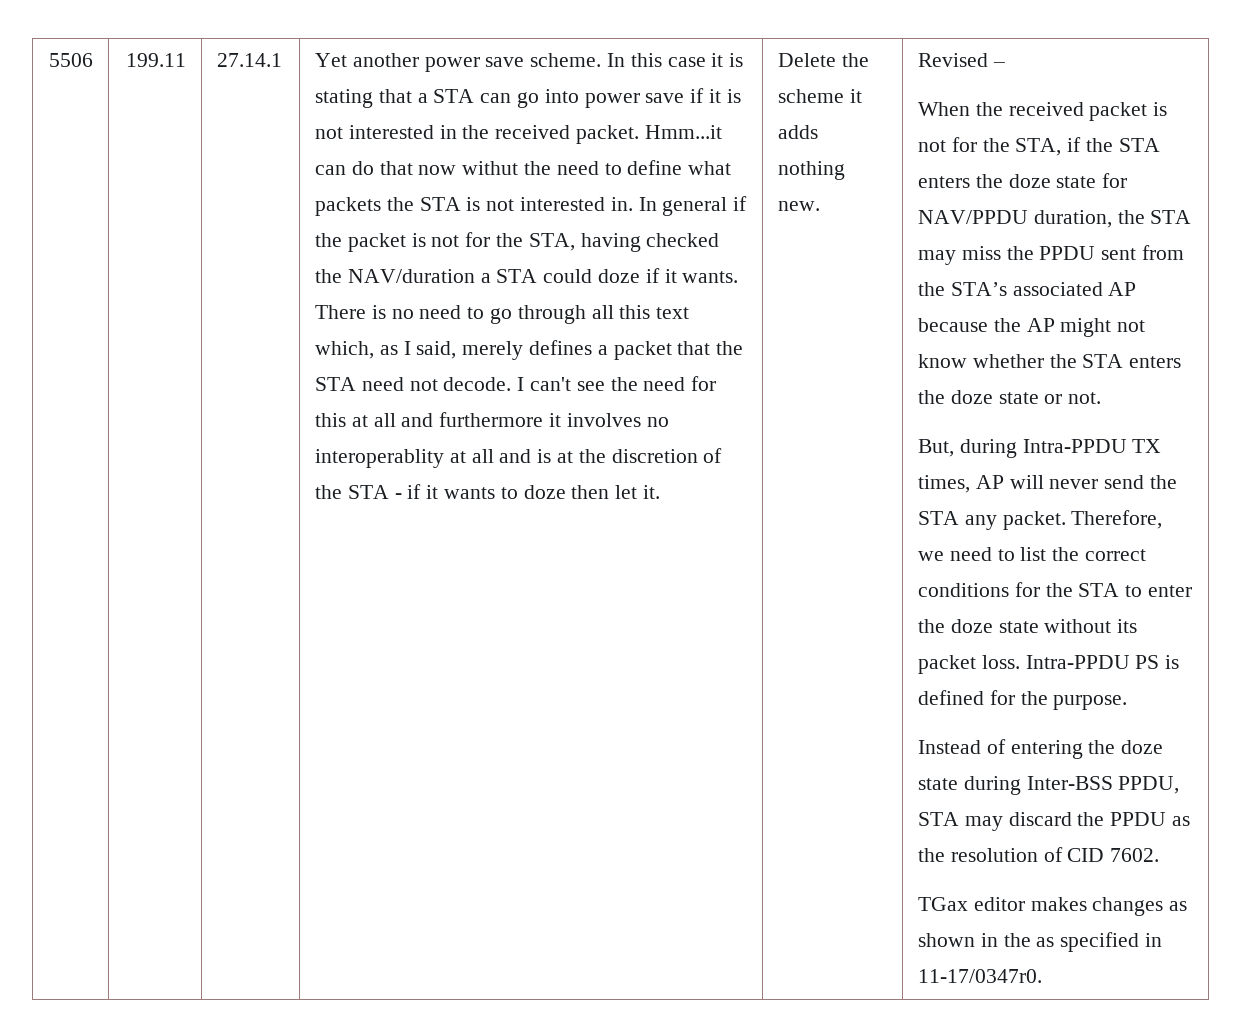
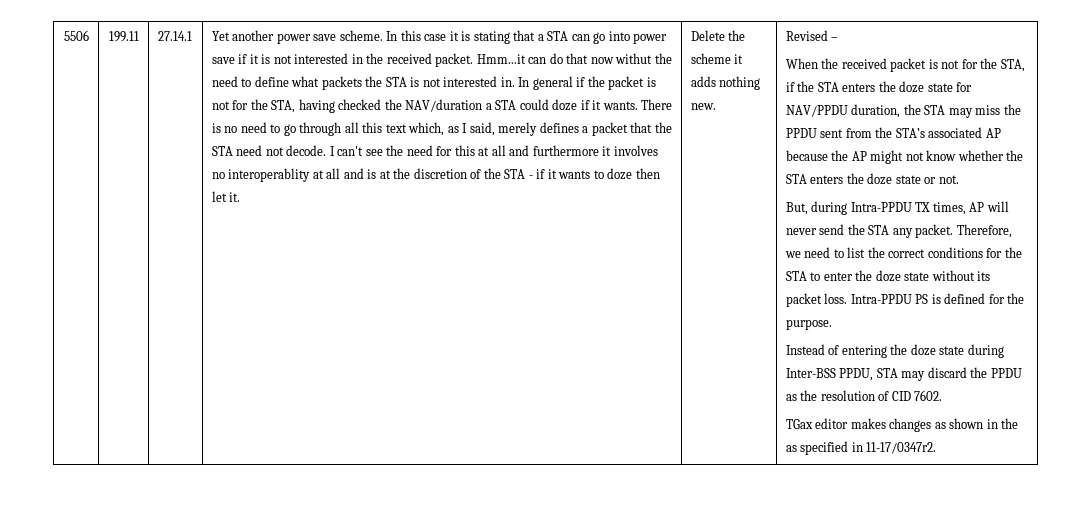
- TGax editor makes changes as shown in the as specified in 11-17/0347r0.
+ TGax editor makes changes as shown in the as specified in 11-17/0347r2.

